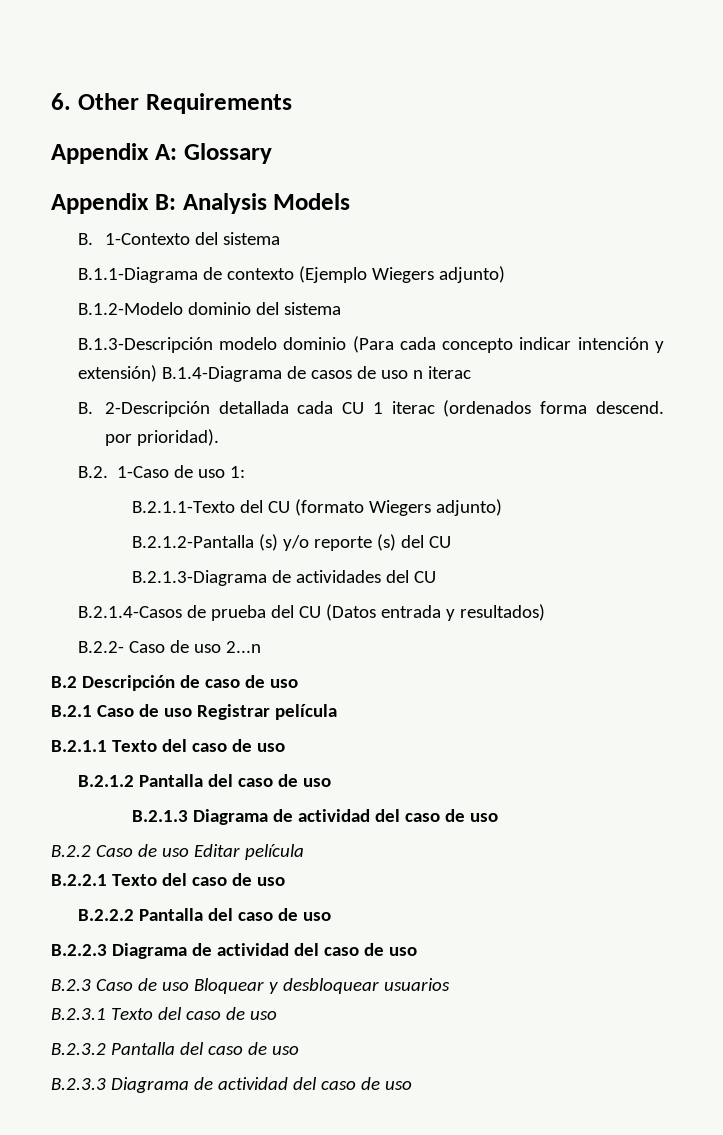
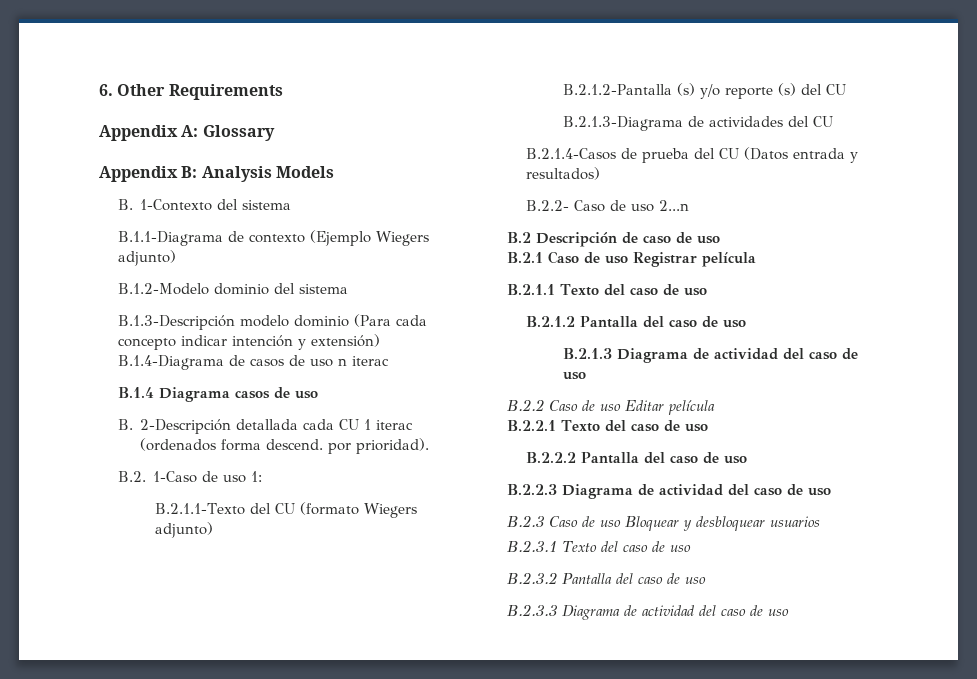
+ B.1.4 Diagrama casos de uso

